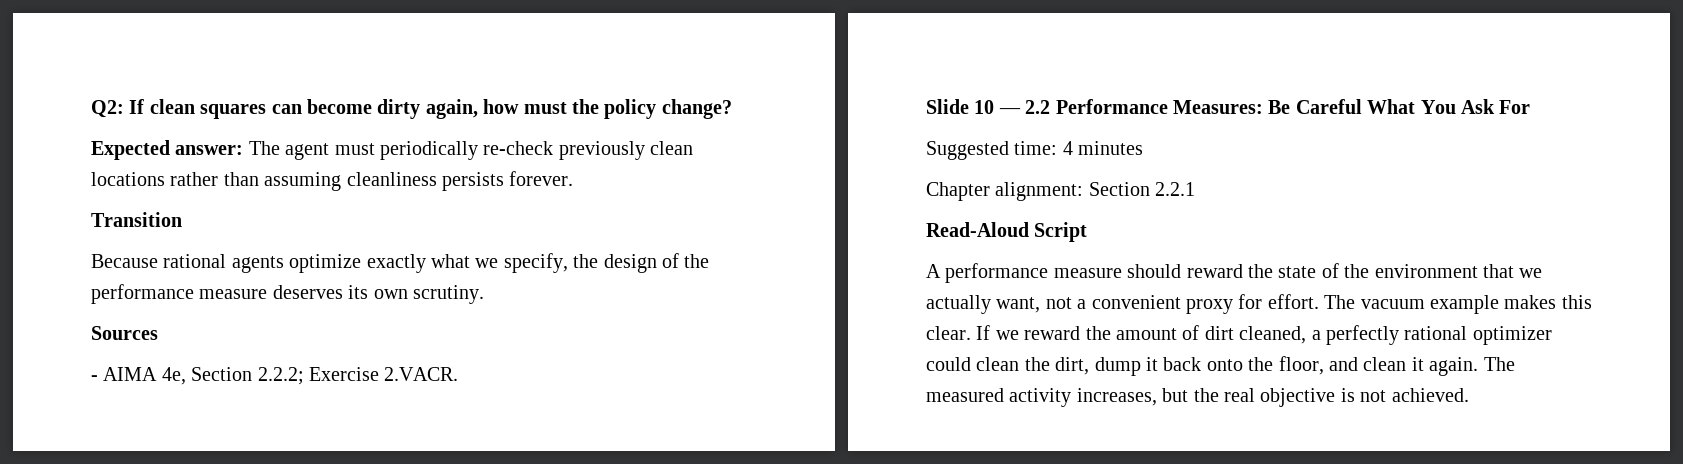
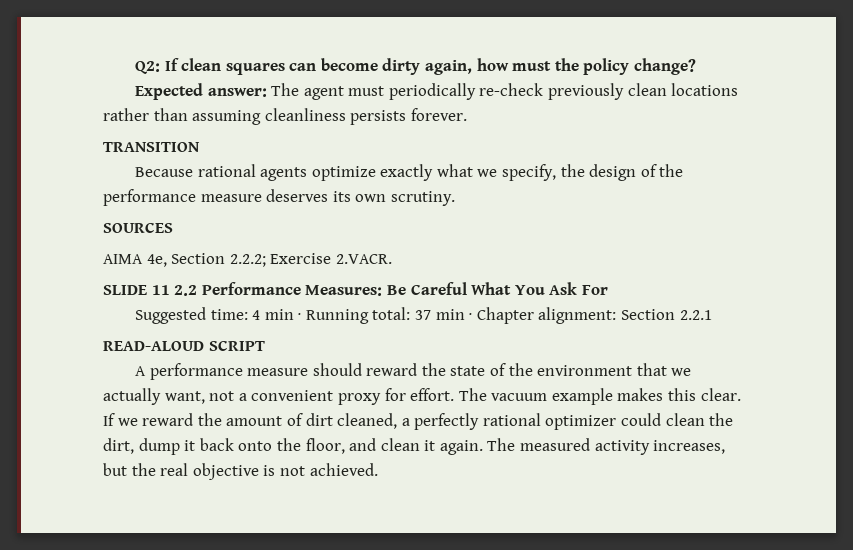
- Transition
+ TRANSITION
- Sources
- - AIMA 4e, Section 2.2.2; Exercise 2.VACR.
+ SOURCES
+ AIMA 4e, Section 2.2.2; Exercise 2.VACR.
- Slide 10 — 2.2 Performance Measures: Be Careful What You Ask For
+ SLIDE 11 2.2 Performance Measures: Be Careful What You Ask For
- Suggested time: 4 minutes
- Chapter alignment: Section 2.2.1
+ Suggested time: 4 min · Running total: 37 min · Chapter alignment: Section 2.2.1
- Read-Aloud Script
+ READ-ALOUD SCRIPT

